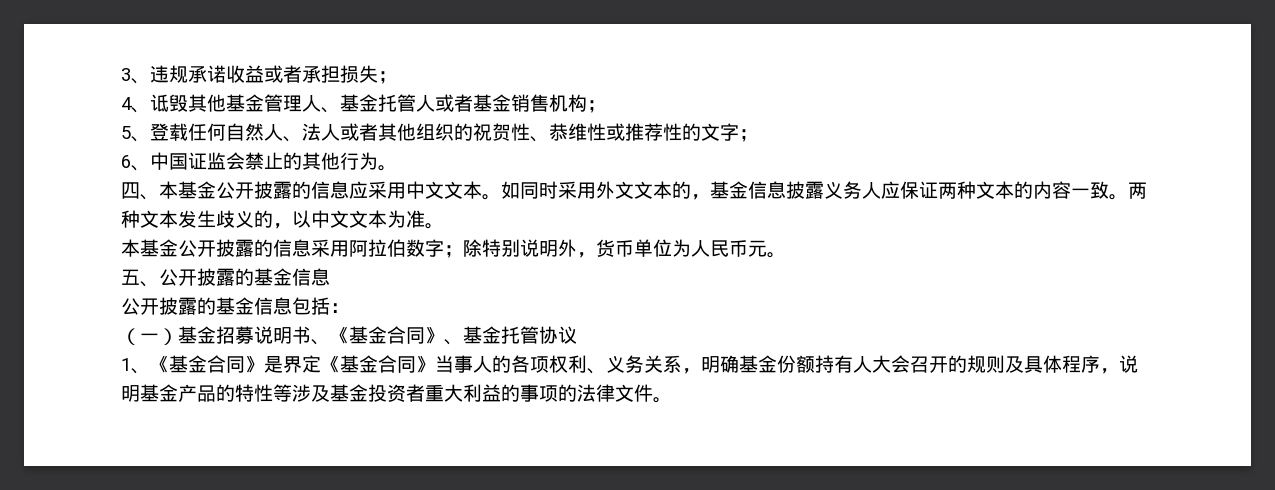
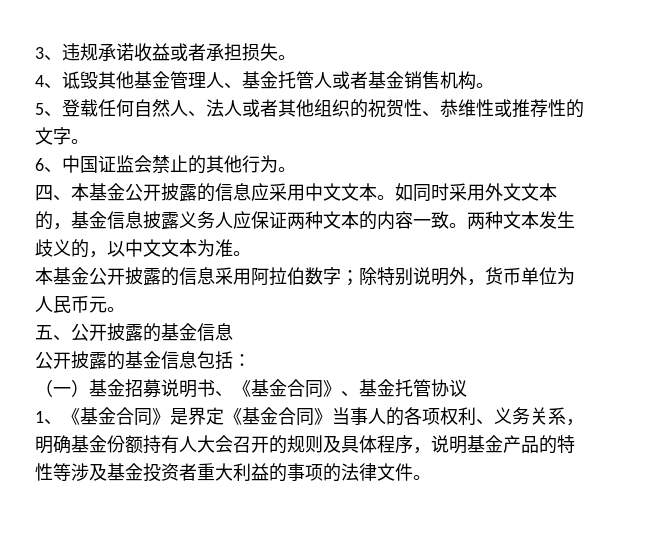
- 3、违规承诺收益或者承担损失；
+ 3、违规承诺收益或者承担损失。
- 4、诋毁其他基金管理人、基金托管人或者基金销售机构；
+ 4、诋毁其他基金管理人、基金托管人或者基金销售机构。
- 5、登载任何自然人、法人或者其他组织的祝贺性、恭维性或推荐性的文字；
+ 5、登载任何自然人、法人或者其他组织的祝贺性、恭维性或推荐性的文字。

